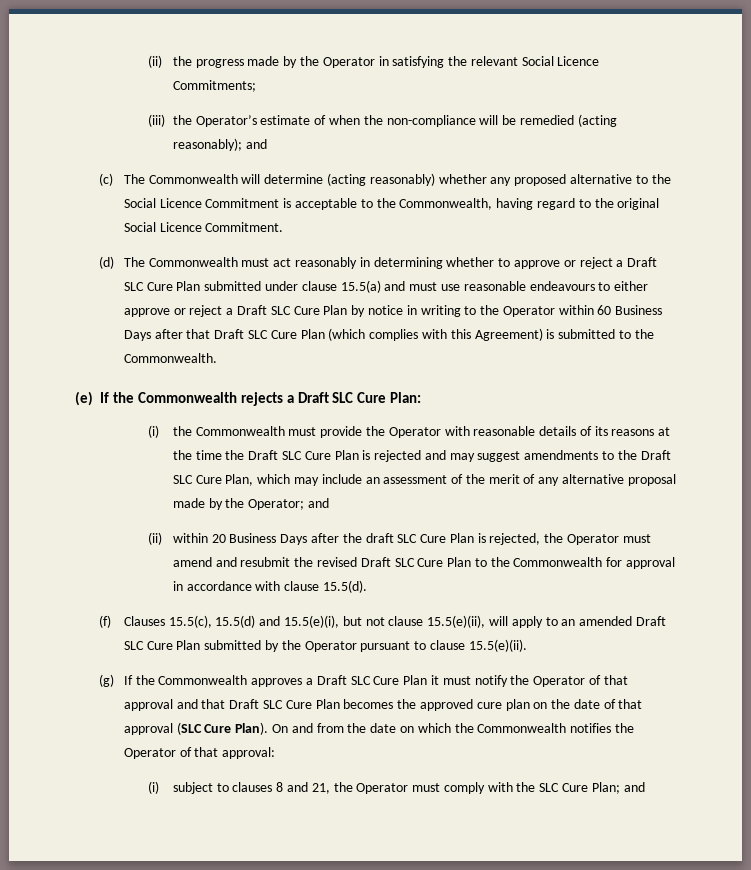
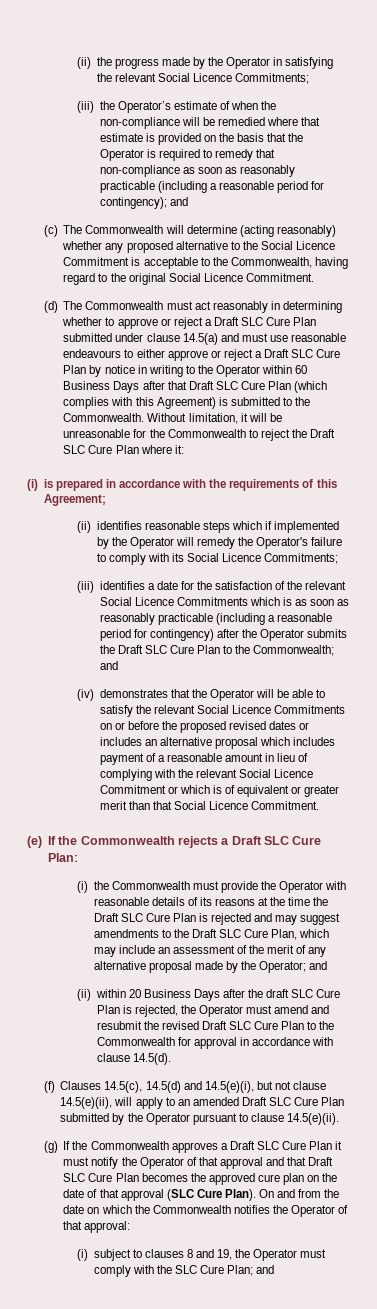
- (iii) the Operator’s estimate of when the non-compliance will be remedied (acting reasonably); and
+ (iii) the Operator’s estimate of when the non-compliance will be remedied where that estimate is provided on the basis that the Operator is required to remedy that non-compliance as soon as reasonably practicable (including a reasonable period for contingency); and
- (d) The Commonwealth must act reasonably in determining whether to approve or reject a Draft SLC Cure Plan submitted under clause 15.5(a) and must use reasonable endeavours to either approve or reject a Draft SLC Cure Plan by notice in writing to the Operator within 60 Business Days after that Draft SLC Cure Plan (which complies with this Agreement) is submitted to the Commonwealth.
+ (d) The Commonwealth must act reasonably in determining whether to approve or reject a Draft SLC Cure Plan submitted under clause 14.5(a) and must use reasonable endeavours to either approve or reject a Draft SLC Cure Plan by notice in writing to the Operator within 60 Business Days after that Draft SLC Cure Plan (which complies with this Agreement) is submitted to the Commonwealth. Without limitation, it will be unreasonable for the Commonwealth to reject the Draft SLC Cure Plan where it:
+ (i) is prepared in accordance with the requirements of this Agreement;
+ (ii) identifies reasonable steps which if implemented by the Operator will remedy the Operator's failure to comply with its Social Licence Commitments;
+ (iii) identifies a date for the satisfaction of the relevant Social Licence Commitments which is as soon as reasonably practicable (including a reasonable period for contingency) after the Operator submits the Draft SLC Cure Plan to the Commonwealth; and
+ (iv) demonstrates that the Operator will be able to satisfy the relevant Social Licence Commitments on or before the proposed revised dates or includes an alternative proposal which includes payment of a reasonable amount in lieu of complying with the relevant Social Licence Commitment or which is of equivalent or greater merit than that Social Licence Commitment.
- (ii) within 20 Business Days after the draft SLC Cure Plan is rejected, the Operator must amend and resubmit the revised Draft SLC Cure Plan to the Commonwealth for approval in accordance with clause 15.5(d).
+ (ii) within 20 Business Days after the draft SLC Cure Plan is rejected, the Operator must amend and resubmit the revised Draft SLC Cure Plan to the Commonwealth for approval in accordance with clause 14.5(d).
- (f) Clauses 15.5(c), 15.5(d) and 15.5(e)(i), but not clause 15.5(e)(ii), will apply to an amended Draft SLC Cure Plan submitted by the Operator pursuant to clause 15.5(e)(ii).
+ (f) Clauses 14.5(c), 14.5(d) and 14.5(e)(i), but not clause 14.5(e)(ii), will apply to an amended Draft SLC Cure Plan submitted by the Operator pursuant to clause 14.5(e)(ii).
- (i) subject to clauses 8 and 21, the Operator must comply with the SLC Cure Plan; and
+ (i) subject to clauses 8 and 19, the Operator must comply with the SLC Cure Plan; and

